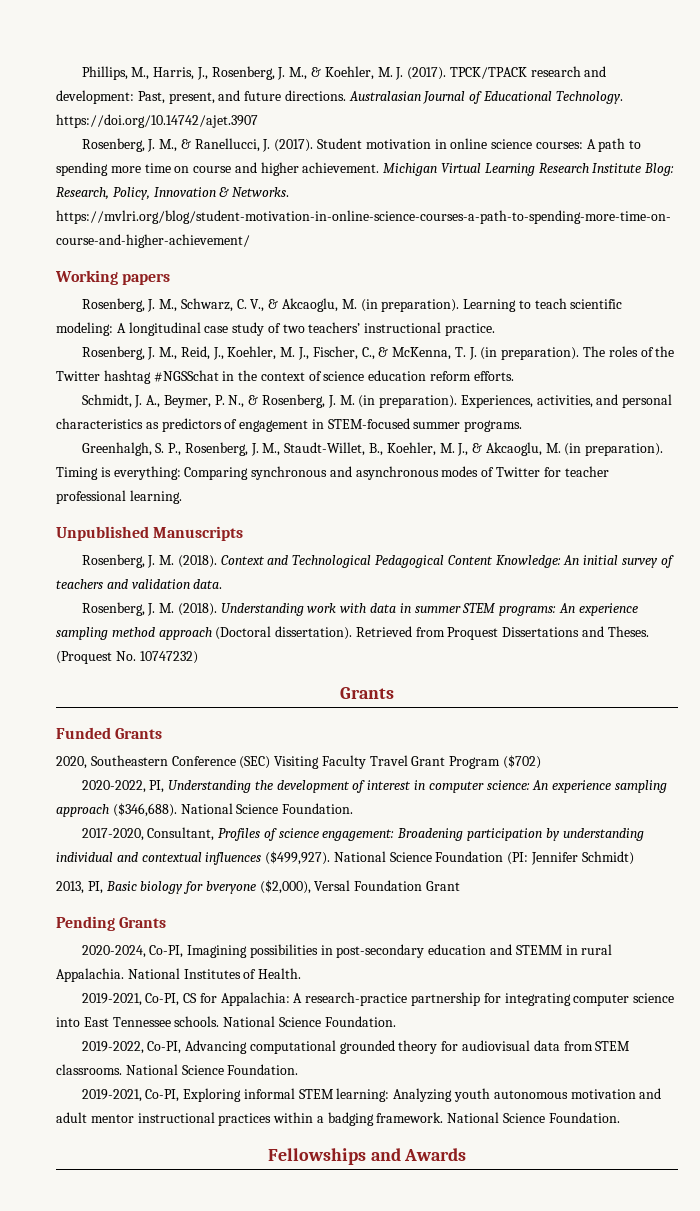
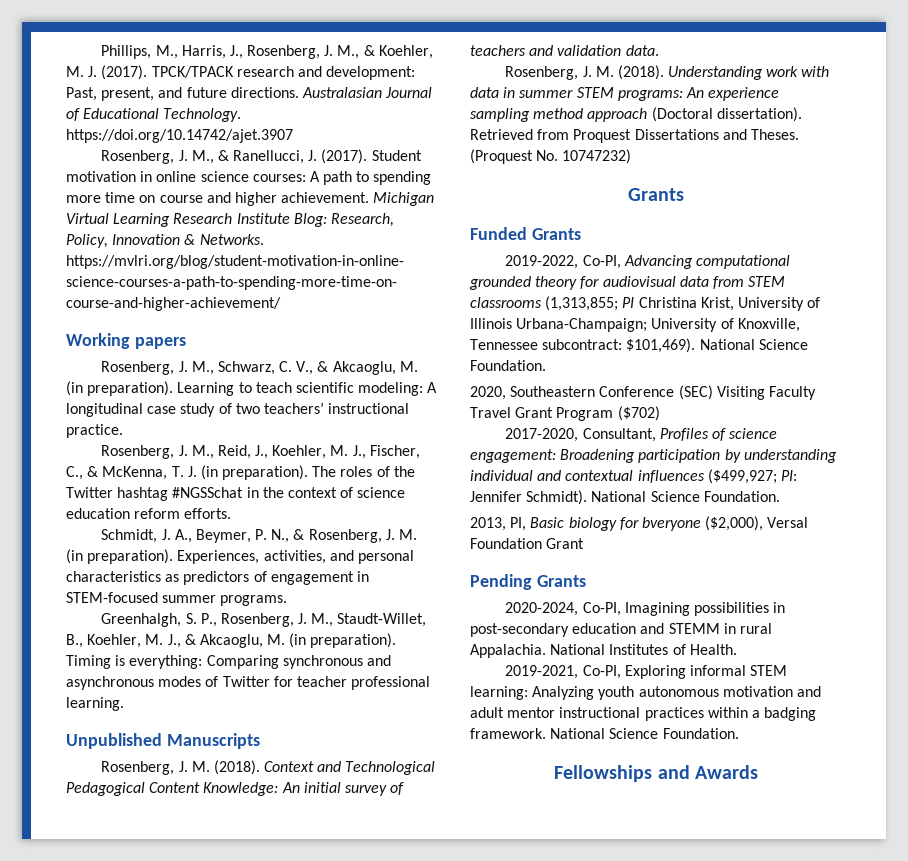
+ 2019-2022, Co-PI, Advancing computational grounded theory for audiovisual data from STEM classrooms (1,313,855; PI Christina Krist, University of Illinois Urbana-Champaign; University of Knoxville, Tennessee subcontract: $101,469). National Science Foundation.
- 2020-2022, PI, Understanding the development of interest in computer science: An experience sampling approach ($346,688). National Science Foundation.
- 2017-2020, Consultant, Profiles of science engagement: Broadening participation by understanding individual and contextual influences ($499,927). National Science Foundation (PI: Jennifer Schmidt)
+ 2017-2020, Consultant, Profiles of science engagement: Broadening participation by understanding individual and contextual influences ($499,927; PI: Jennifer Schmidt). National Science Foundation.
- 2019-2021, Co-PI, CS for Appalachia: A research-practice partnership for integrating computer science into East Tennessee schools. National Science Foundation.
- 2019-2022, Co-PI, Advancing computational grounded theory for audiovisual data from STEM classrooms. National Science Foundation.

